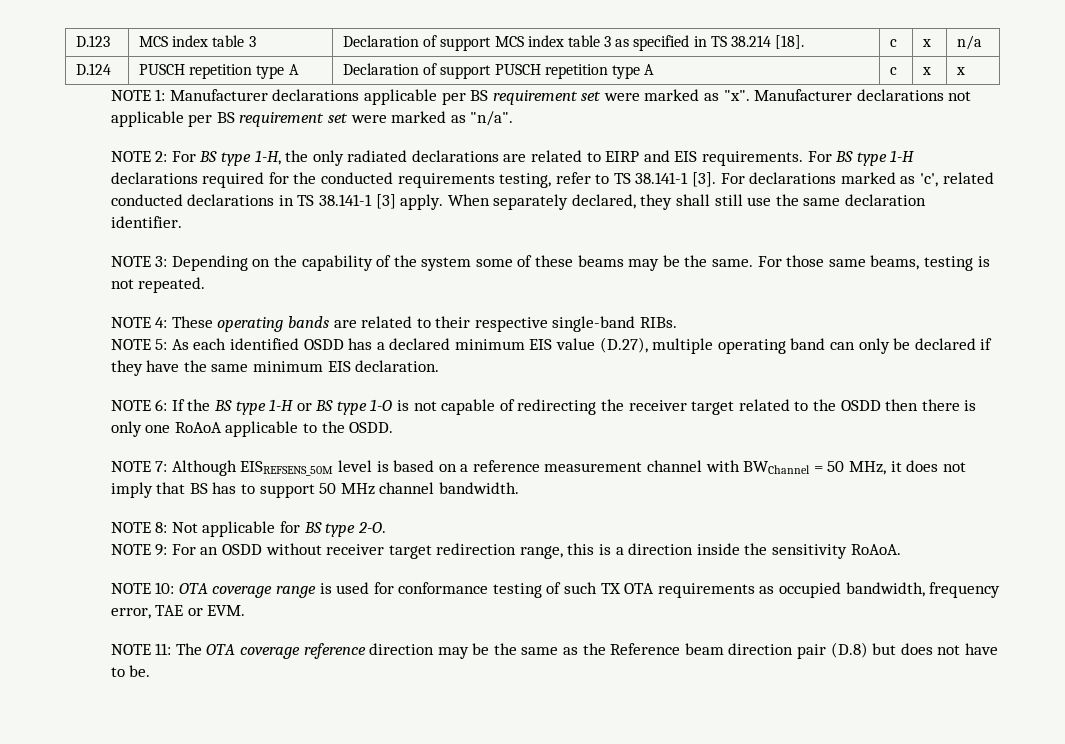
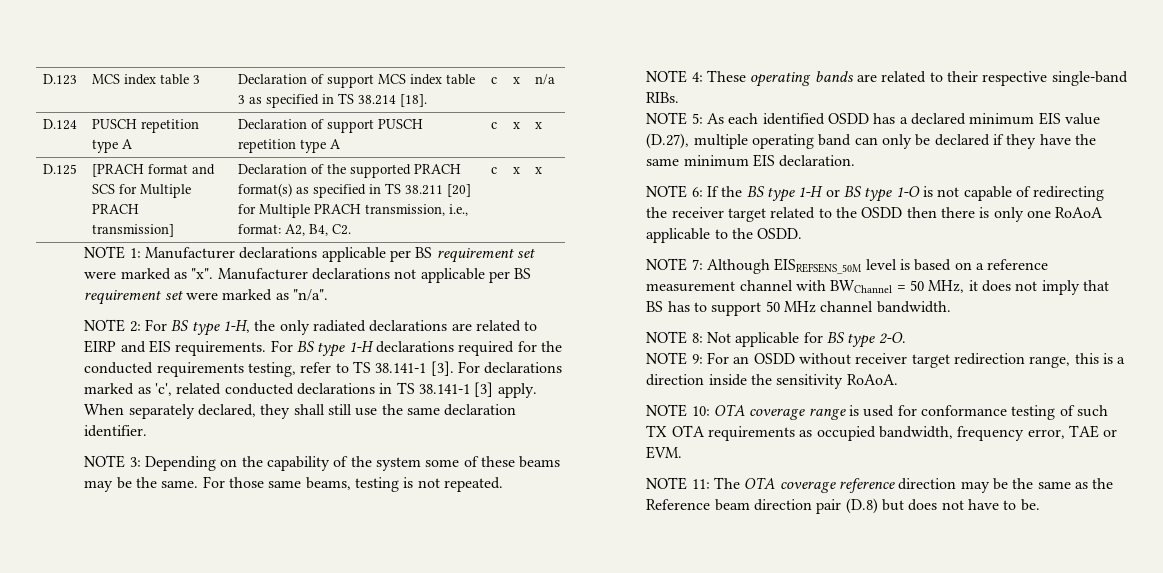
+ D.125 | [PRACH format and SCS for Multiple PRACH transmission] | Declaration of the supported PRACH format(s) as specified in TS 38.211 [20] for Multiple PRACH transmission, i.e., format: A2, B4, C2. | c | x | x

